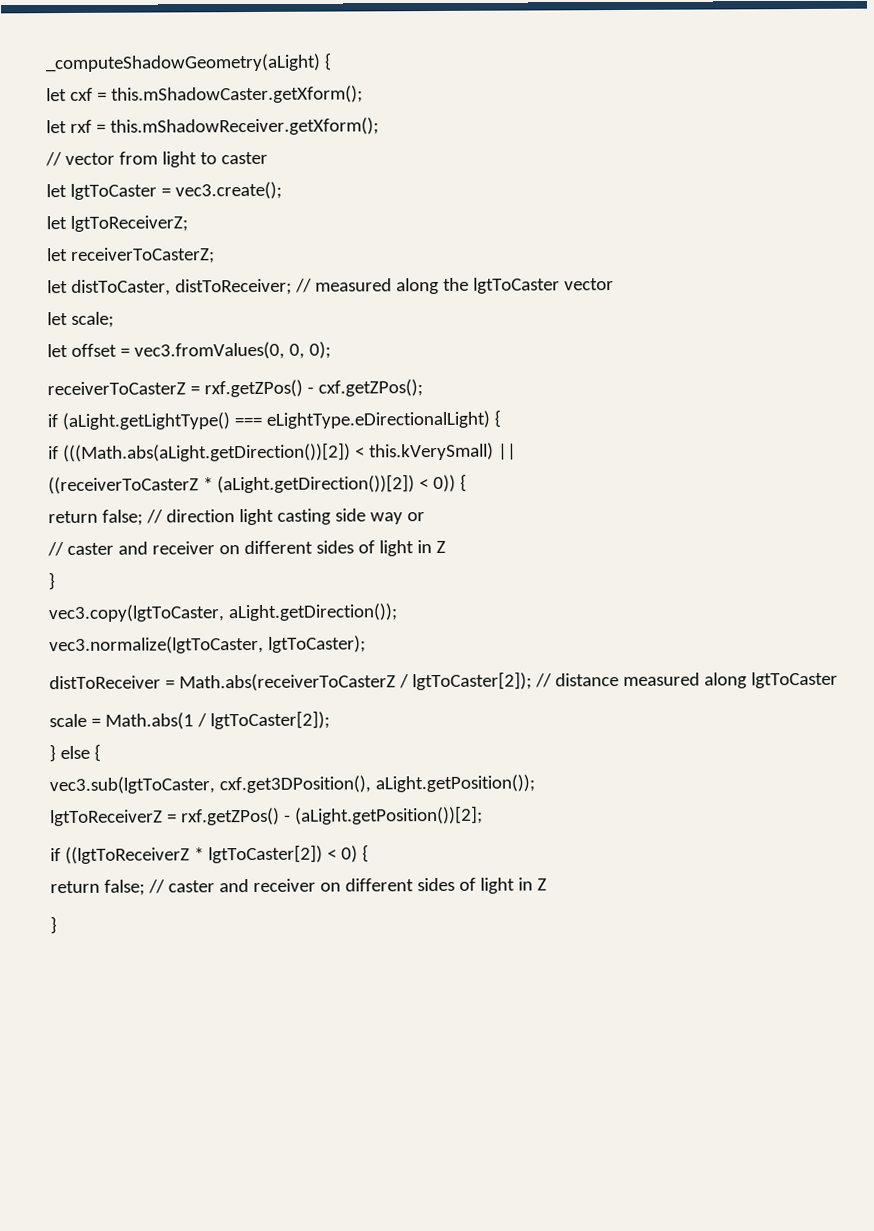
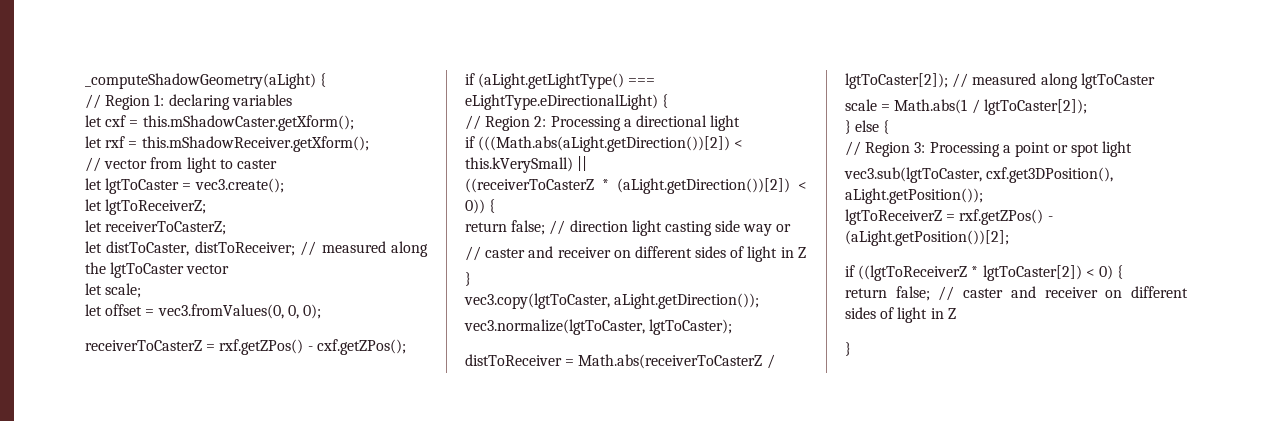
+ // Region 1: declaring variables
+ // Region 2: Processing a directional light
- distToReceiver = Math.abs(receiverToCasterZ / lgtToCaster[2]); // distance measured along lgtToCaster
+ distToReceiver = Math.abs(receiverToCasterZ / lgtToCaster[2]); // measured along lgtToCaster
+ // Region 3: Processing a point or spot light

